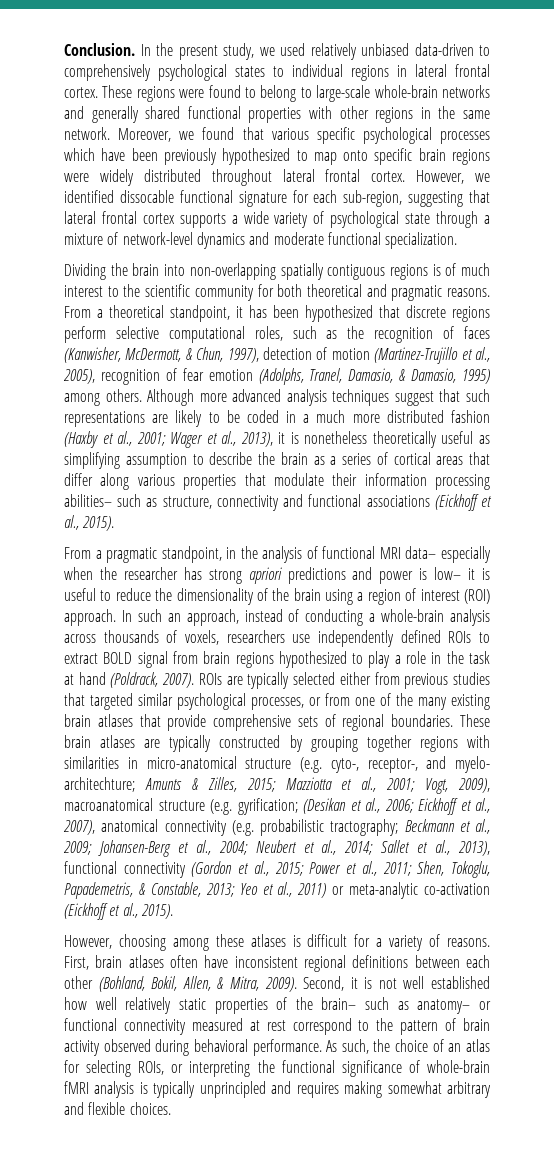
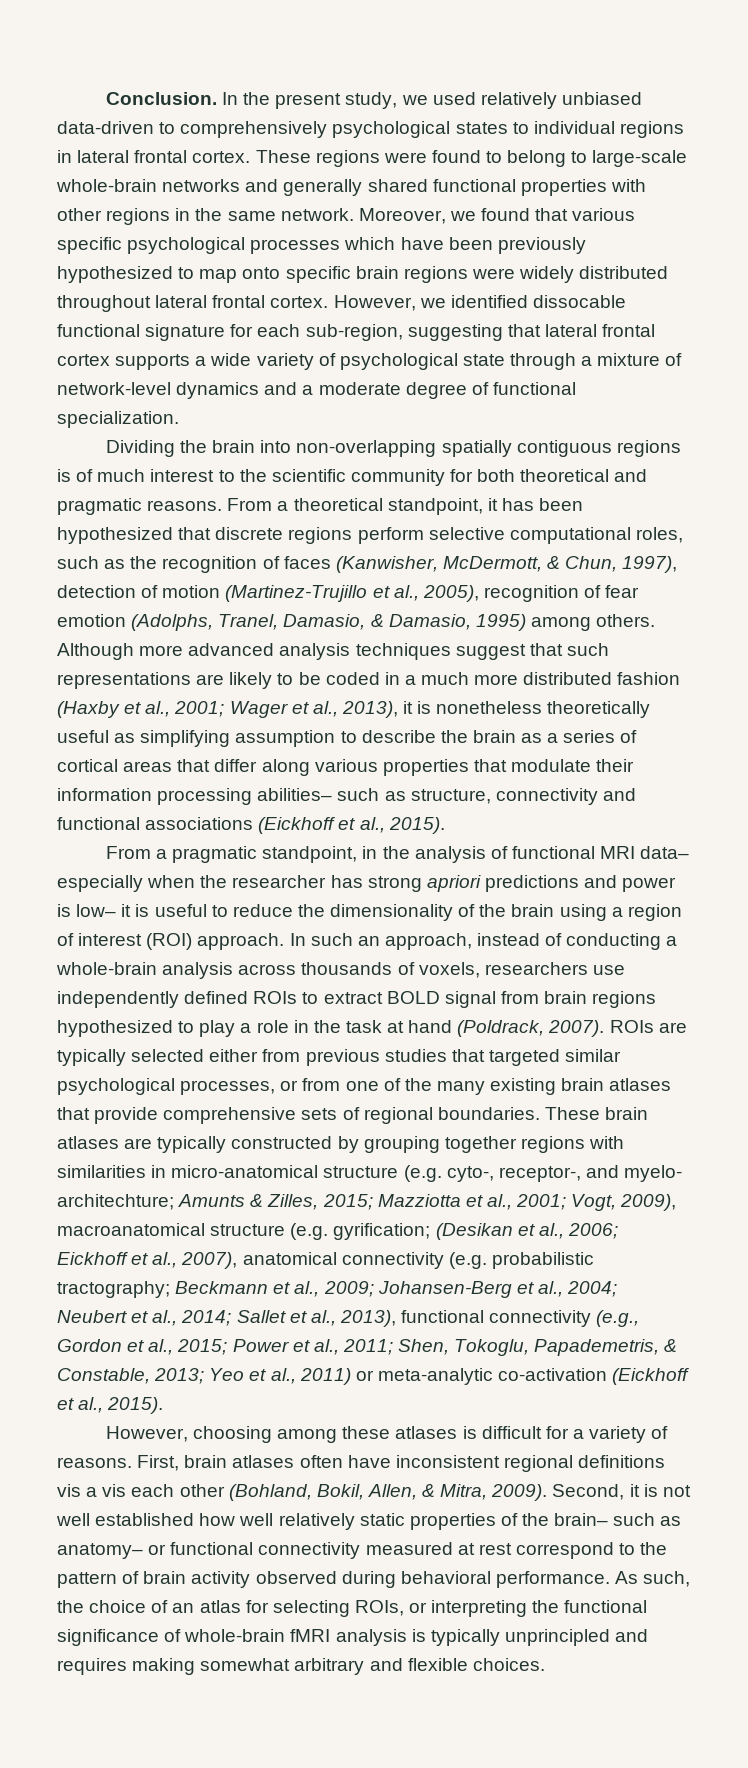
- However, we identified dissocable functional signature for each sub-region, suggesting that lateral frontal cortex supports a wide variety of psychological state through a mixture of network-level dynamics and moderate functional specialization.
+ However, we identified dissocable functional signature for each sub-region, suggesting that lateral frontal cortex supports a wide variety of psychological state through a mixture of network-level dynamics and a moderate degree of functional specialization.
- Sallet et al., 2013), functional connectivity (Gordon et al., 2015;
+ Sallet et al., 2013), functional connectivity (e.g., Gordon et al., 2015;
- First, brain atlases often have inconsistent regional definitions between each other (Bohland, Bokil, Allen, & Mitra, 2009).
+ First, brain atlases often have inconsistent regional definitions vis a vis each other (Bohland, Bokil, Allen, & Mitra, 2009).

